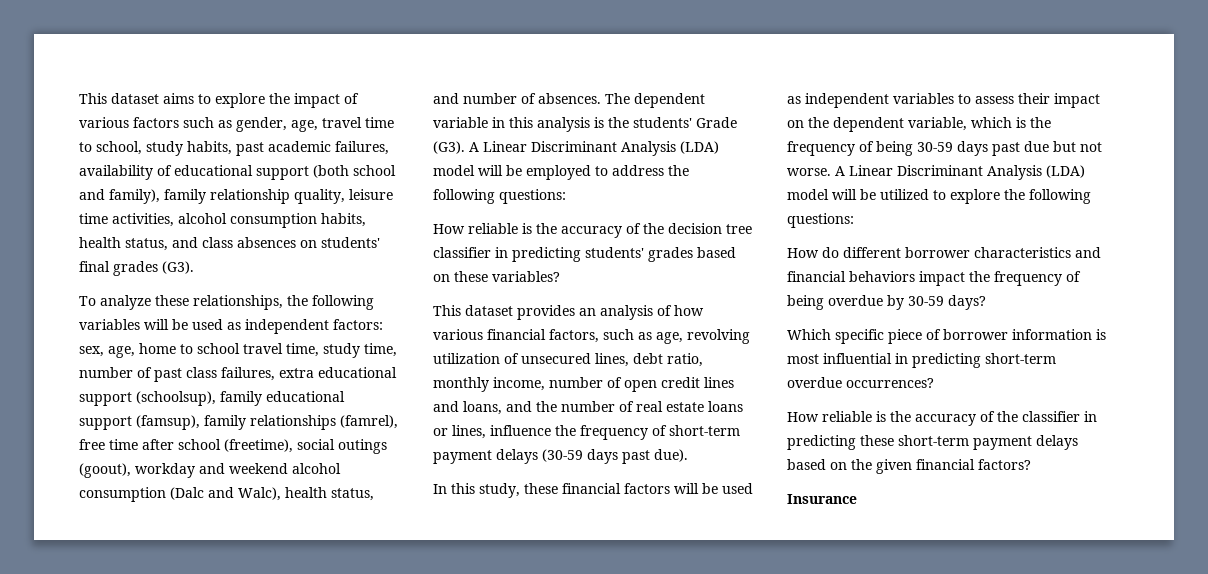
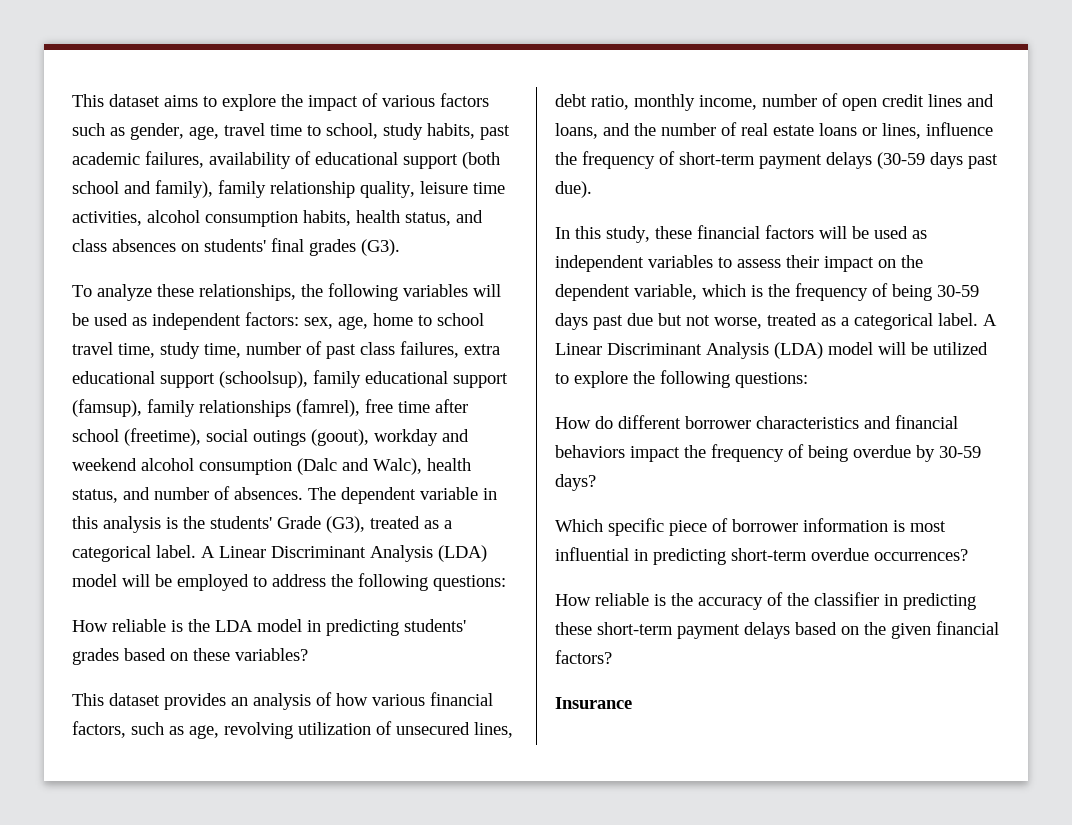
- The dependent variable in this analysis is the students' Grade (G3). A Linear Discriminant Analysis (LDA) model will be employed to address the following questions:
+ The dependent variable in this analysis is the students' Grade (G3), treated as a categorical label. A Linear Discriminant Analysis (LDA) model will be employed to address the following questions:
- How reliable is the accuracy of the decision tree classifier in predicting students' grades based on these variables?
+ How reliable is the LDA model in predicting students' grades based on these variables?
- In this study, these financial factors will be used as independent variables to assess their impact on the dependent variable, which is the frequency of being 30-59 days past due but not worse.
+ In this study, these financial factors will be used as independent variables to assess their impact on the dependent variable, which is the frequency of being 30-59 days past due but not worse, treated as a categorical label.

